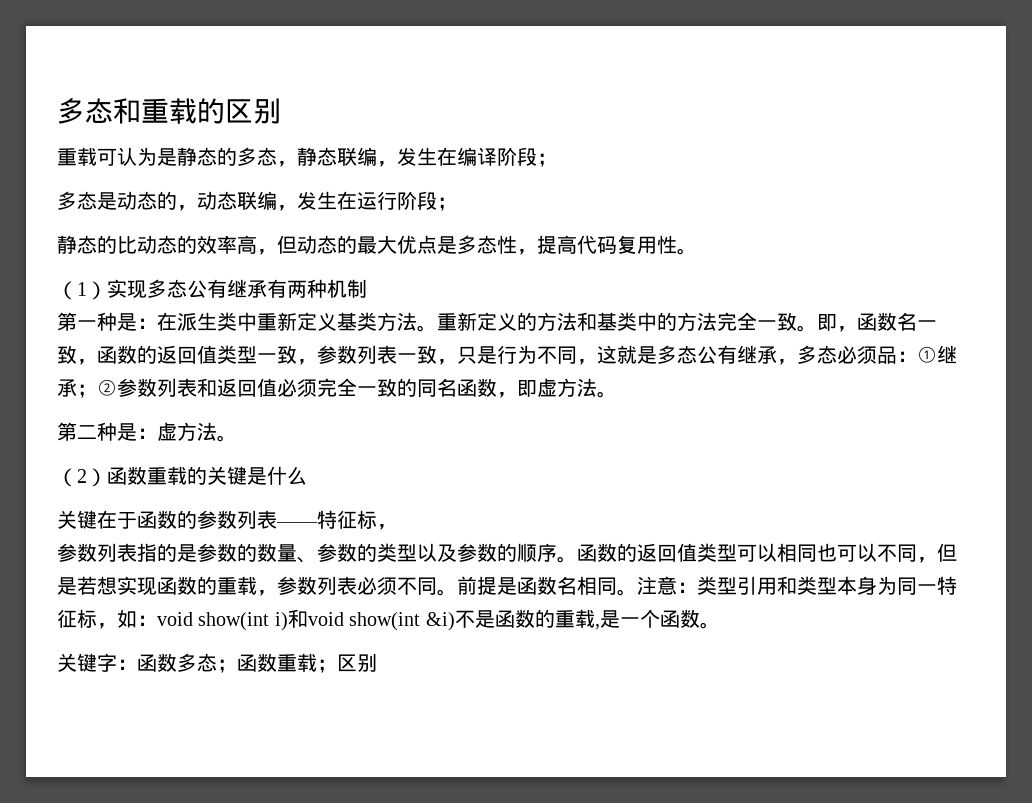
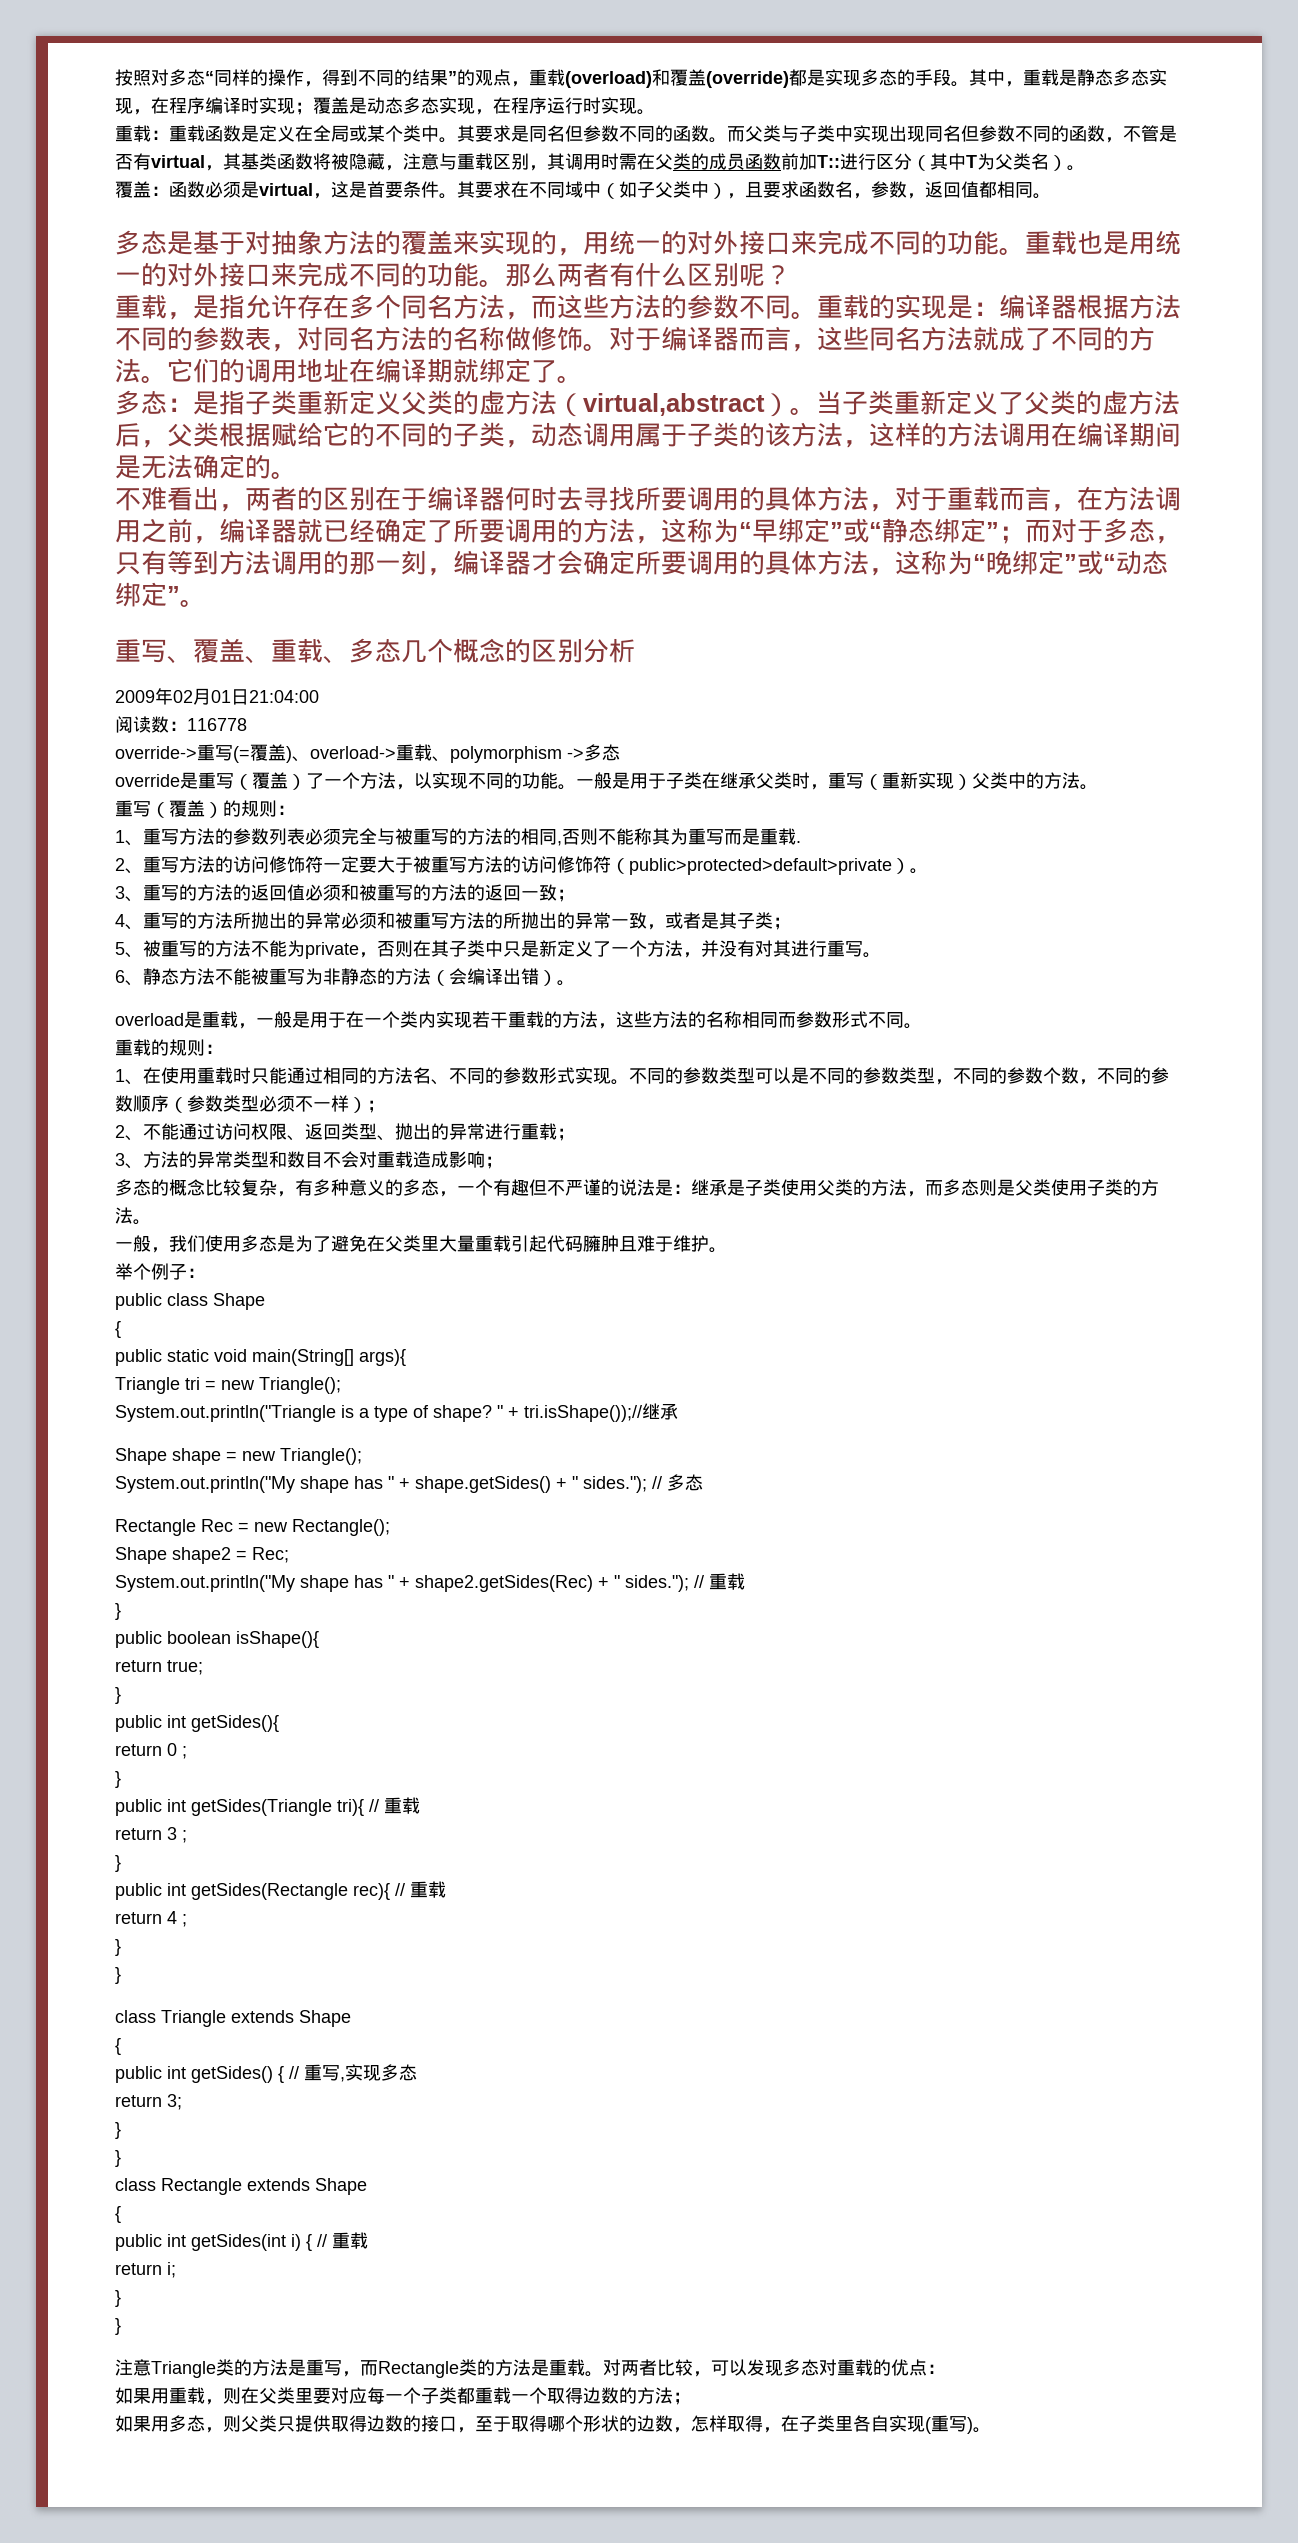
- 多态和重载的区别
- 重载可认为是静态的多态，静态联编，发生在编译阶段；
- 多态是动态的，动态联编，发生在运行阶段；
- 静态的比动态的效率高，但动态的最大优点是多态性，提高代码复用性。
- （1）实现多态公有继承有两种机制
- 第一种是：在派生类中重新定义基类方法。重新定义的方法和基类中的方法完全一致。即，函数名一致，函数的返回值类型一致，参数列表一致，只是行为不同，这就是多态公有继承，多态必须品：①继承；②参数列表和返回值必须完全一致的同名函数，即虚方法。
- 第二种是：虚方法。
- （2）函数重载的关键是什么
- 关键在于函数的参数列表——特征标，
- 参数列表指的是参数的数量、参数的类型以及参数的顺序。函数的返回值类型可以相同也可以不同，但是若想实现函数的重载，参数列表必须不同。前提是函数名相同。注意：类型引用和类型本身为同一特征标，如：void show(int i)和void show(int &i)不是函数的重载,是一个函数。
- 关键字：函数多态；函数重载；区别
+ 按照对多态“同样的操作，得到不同的结果”的观点，重载(overload)和覆盖(override)都是实现多态的手段。其中，重载是静态多态实现，在程序编译时实现；覆盖是动态多态实现，在程序运行时实现。
+ 重载：重载函数是定义在全局或某个类中。其要求是同名但参数不同的函数。而父类与子类中实现出现同名但参数不同的函数，不管是否有virtual，其基类函数将被隐藏，注意与重载区别，其调用时需在父类的成员函数前加T::进行区分（其中T为父类名）。
+ 覆盖：函数必须是virtual，这是首要条件。其要求在不同域中（如子父类中），且要求函数名，参数，返回值都相同。
+ 多态是基于对抽象方法的覆盖来实现的，用统一的对外接口来完成不同的功能。重载也是用统一的对外接口来完成不同的功能。那么两者有什么区别呢？
+ 重载，是指允许存在多个同名方法，而这些方法的参数不同。重载的实现是：编译器根据方法不同的参数表，对同名方法的名称做修饰。对于编译器而言，这些同名方法就成了不同的方法。它们的调用地址在编译期就绑定了。
+ 多态：是指子类重新定义父类的虚方法（virtual,abstract）。当子类重新定义了父类的虚方法后，父类根据赋给它的不同的子类，动态调用属于子类的该方法，这样的方法调用在编译期间是无法确定的。
+ 不难看出，两者的区别在于编译器何时去寻找所要调用的具体方法，对于重载而言，在方法调用之前，编译器就已经确定了所要调用的方法，这称为“早绑定”或“静态绑定”；而对于多态，只有等到方法调用的那一刻，编译器才会确定所要调用的具体方法，这称为“晚绑定”或“动态绑定”。
+ 重写、覆盖、重载、多态几个概念的区别分析
+ 2009年02月01日21:04:00
+ 阅读数：116778
+ override->重写(=覆盖)、overload->重载、polymorphism ->多态
+ override是重写（覆盖）了一个方法，以实现不同的功能。一般是用于子类在继承父类时，重写（重新实现）父类中的方法。
+ 重写（覆盖）的规则：
+ 1、重写方法的参数列表必须完全与被重写的方法的相同,否则不能称其为重写而是重载.
+ 2、重写方法的访问修饰符一定要大于被重写方法的访问修饰符（public>protected>default>private）。
+ 3、重写的方法的返回值必须和被重写的方法的返回一致；
+ 4、重写的方法所抛出的异常必须和被重写方法的所抛出的异常一致，或者是其子类；
+ 5、被重写的方法不能为private，否则在其子类中只是新定义了一个方法，并没有对其进行重写。
+ 6、静态方法不能被重写为非静态的方法（会编译出错）。
+ overload是重载，一般是用于在一个类内实现若干重载的方法，这些方法的名称相同而参数形式不同。
+ 重载的规则：
+ 1、在使用重载时只能通过相同的方法名、不同的参数形式实现。不同的参数类型可以是不同的参数类型，不同的参数个数，不同的参数顺序（参数类型必须不一样）；
+ 2、不能通过访问权限、返回类型、抛出的异常进行重载；
+ 3、方法的异常类型和数目不会对重载造成影响；
+ 多态的概念比较复杂，有多种意义的多态，一个有趣但不严谨的说法是：继承是子类使用父类的方法，而多态则是父类使用子类的方法。
+ 一般，我们使用多态是为了避免在父类里大量重载引起代码臃肿且难于维护。
+ 举个例子：
+ public class Shape
+ {
+ public static void main(String[] args){
+ Triangle tri = new Triangle();
+ System.out.println("Triangle is a type of shape? " + tri.isShape());//继承
+ Shape shape = new Triangle();
+ System.out.println("My shape has " + shape.getSides() + " sides."); // 多态
+ Rectangle Rec = new Rectangle();
+ Shape shape2 = Rec;
+ System.out.println("My shape has " + shape2.getSides(Rec) + " sides."); // 重载
+ }
+ public boolean isShape(){
+ return true;
+ }
+ public int getSides(){
+ return 0 ;
+ }
+ public int getSides(Triangle tri){ // 重载
+ return 3 ;
+ }
+ public int getSides(Rectangle rec){ // 重载
+ return 4 ;
+ }
+ }
+ class Triangle extends Shape
+ {
+ public int getSides() { // 重写,实现多态
+ return 3;
+ }
+ }
+ class Rectangle extends Shape
+ {
+ public int getSides(int i) { // 重载
+ return i;
+ }
+ }
+ 注意Triangle类的方法是重写，而Rectangle类的方法是重载。对两者比较，可以发现多态对重载的优点：
+ 如果用重载，则在父类里要对应每一个子类都重载一个取得边数的方法；
+ 如果用多态，则父类只提供取得边数的接口，至于取得哪个形状的边数，怎样取得，在子类里各自实现(重写)。

